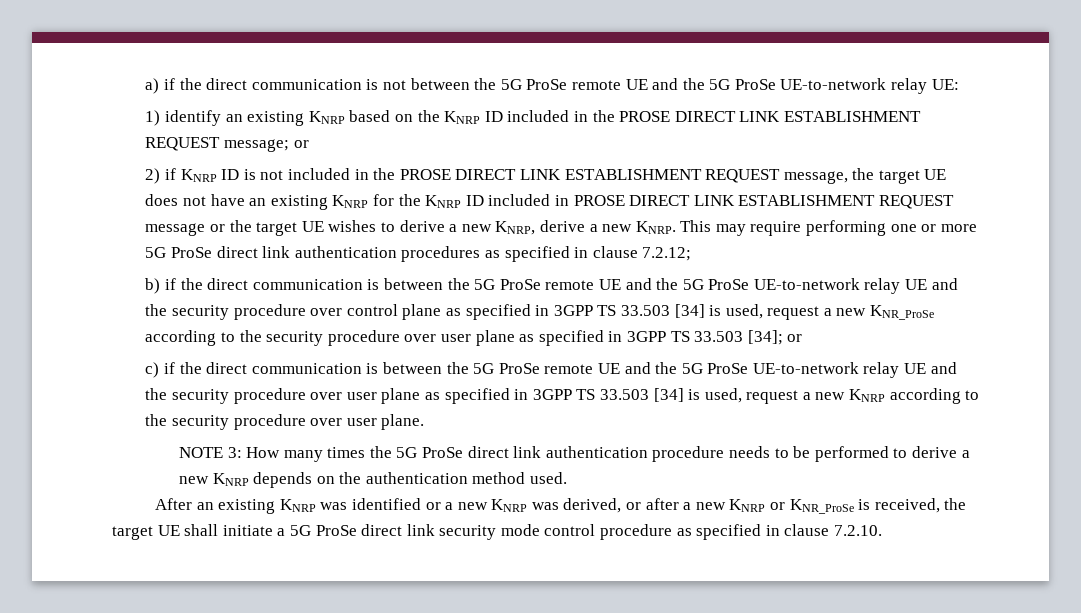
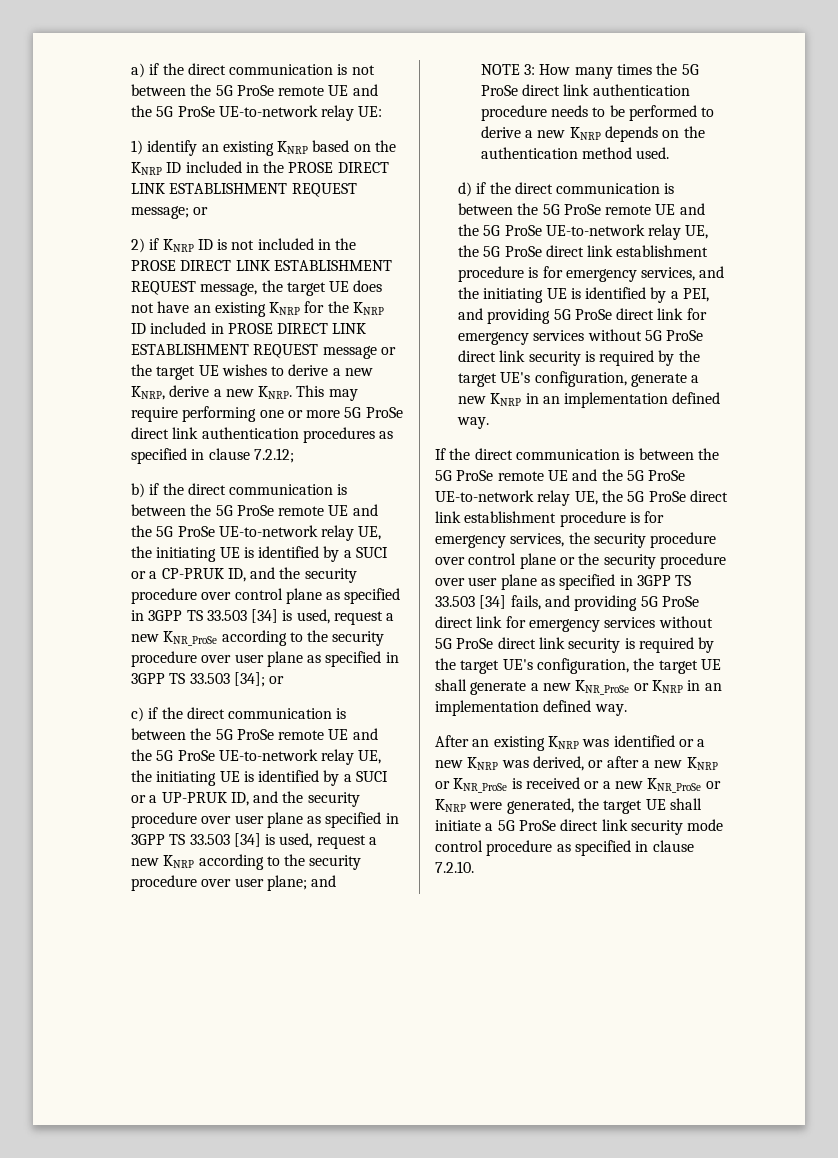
- b) if the direct communication is between the 5G ProSe remote UE and the 5G ProSe UE-to-network relay UE and the security procedure over control plane as specified in 3GPP TS 33.503 [34] is used, request a new KNR_ProSe according to the security procedure over user plane as specified in 3GPP TS 33.503 [34]; or
+ b) if the direct communication is between the 5G ProSe remote UE and the 5G ProSe UE-to-network relay UE, the initiating UE is identified by a SUCI or a CP-PRUK ID, and the security procedure over control plane as specified in 3GPP TS 33.503 [34] is used, request a new KNR_ProSe according to the security procedure over user plane as specified in 3GPP TS 33.503 [34]; or
- c) if the direct communication is between the 5G ProSe remote UE and the 5G ProSe UE-to-network relay UE and the security procedure over user plane as specified in 3GPP TS 33.503 [34] is used, request a new KNRP according to the security procedure over user plane.
+ c) if the direct communication is between the 5G ProSe remote UE and the 5G ProSe UE-to-network relay UE, the initiating UE is identified by a SUCI or a UP-PRUK ID, and the security procedure over user plane as specified in 3GPP TS 33.503 [34] is used, request a new KNRP according to the security procedure over user plane; and
+ d) if the direct communication is between the 5G ProSe remote UE and the 5G ProSe UE-to-network relay UE, the 5G ProSe direct link establishment procedure is for emergency services, and the initiating UE is identified by a PEI, and providing 5G ProSe direct link for emergency services without 5G ProSe direct link security is required by the target UE's configuration, generate a new KNRP in an implementation defined way.
+ If the direct communication is between the 5G ProSe remote UE and the 5G ProSe UE-to-network relay UE, the 5G ProSe direct link establishment procedure is for emergency services, the security procedure over control plane or the security procedure over user plane as specified in 3GPP TS 33.503 [34] fails, and providing 5G ProSe direct link for emergency services without 5G ProSe direct link security is required by the target UE's configuration, the target UE shall generate a new KNR_ProSe or KNRP in an implementation defined way.
- After an existing KNRP was identified or a new KNRP was derived, or after a new KNRP or KNR_ProSe is received, the target UE shall initiate a 5G ProSe direct link security mode control procedure as specified in clause 7.2.10.
+ After an existing KNRP was identified or a new KNRP was derived, or after a new KNRP or KNR_ProSe is received or a new KNR_ProSe or KNRP were generated, the target UE shall initiate a 5G ProSe direct link security mode control procedure as specified in clause 7.2.10.

